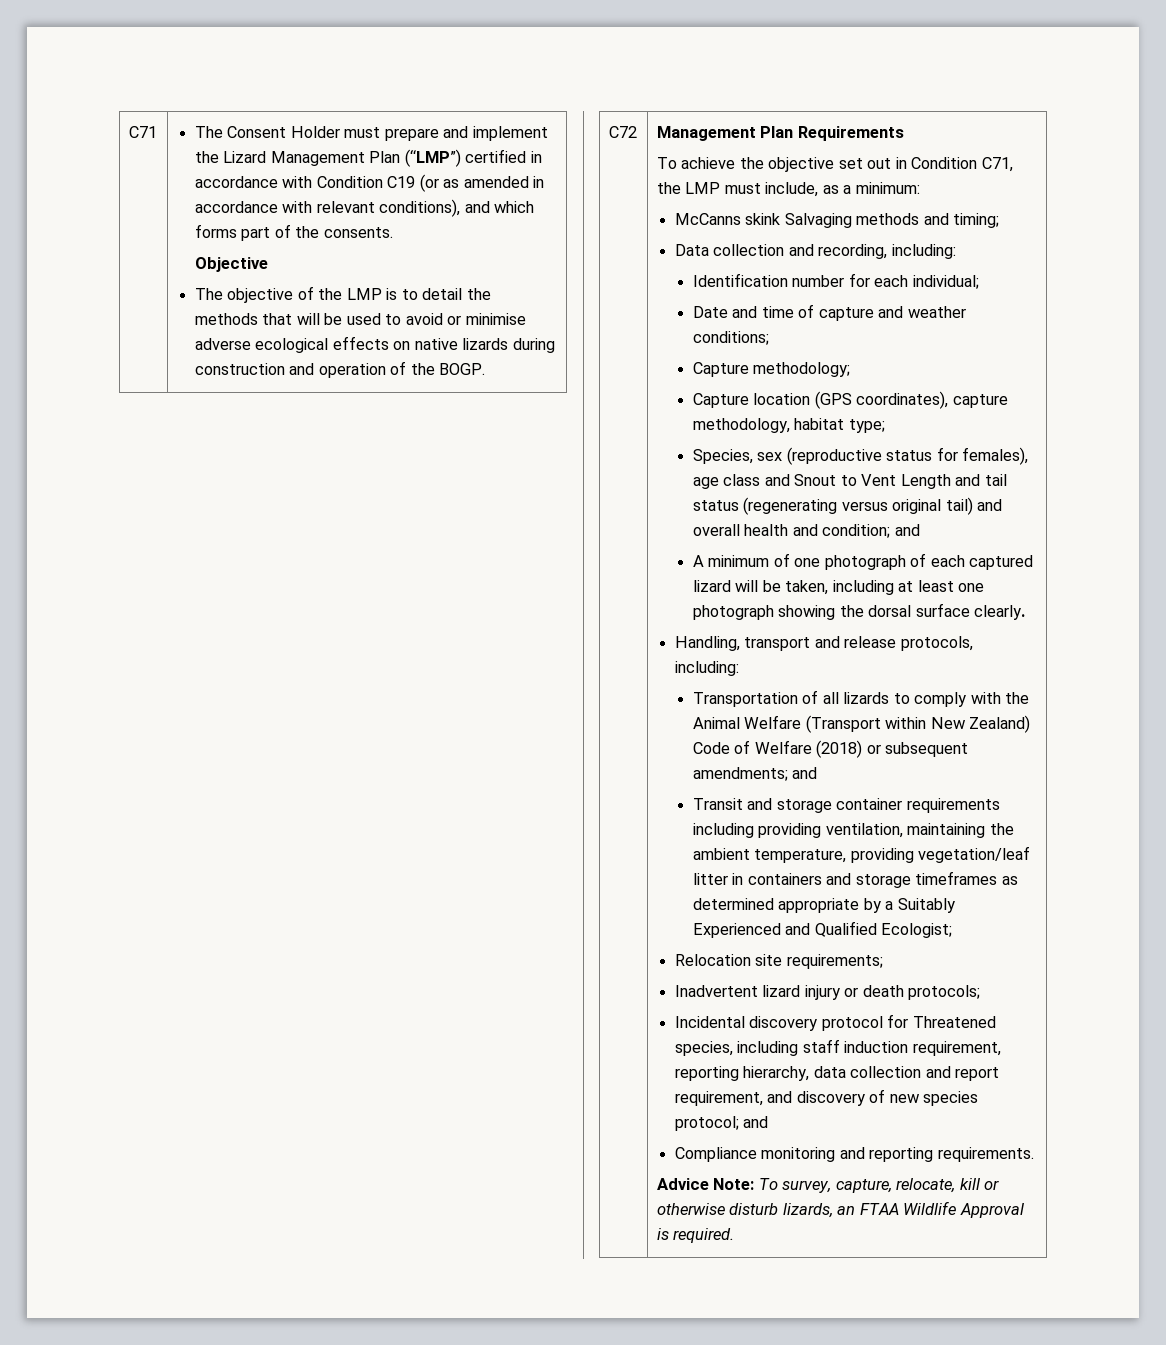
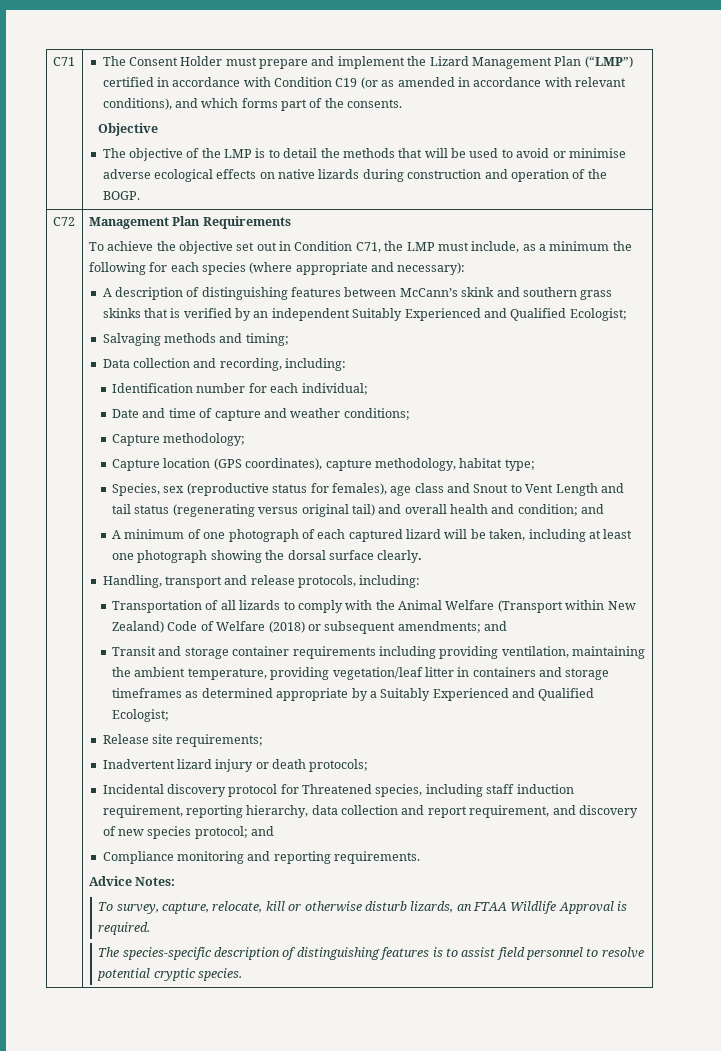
- To achieve the objective set out in Condition C71, the LMP must include, as a minimum:
- McCanns skink Salvaging methods and timing;
+ To achieve the objective set out in Condition C71, the LMP must include, as a minimum the following for each species (where appropriate and necessary):
+ A description of distinguishing features between McCann’s skink and southern grass skinks that is verified by an independent Suitably Experienced and Qualified Ecologist;
+ Salvaging methods and timing;
- Relocation site requirements;
+ Release site requirements;
- Advice Note: To survey, capture, relocate, kill or otherwise disturb lizards, an FTAA Wildlife Approval is required.
+ Advice Notes:
+ To survey, capture, relocate, kill or otherwise disturb lizards, an FTAA Wildlife Approval is required.
+ The species-specific description of distinguishing features is to assist field personnel to resolve potential cryptic species.

